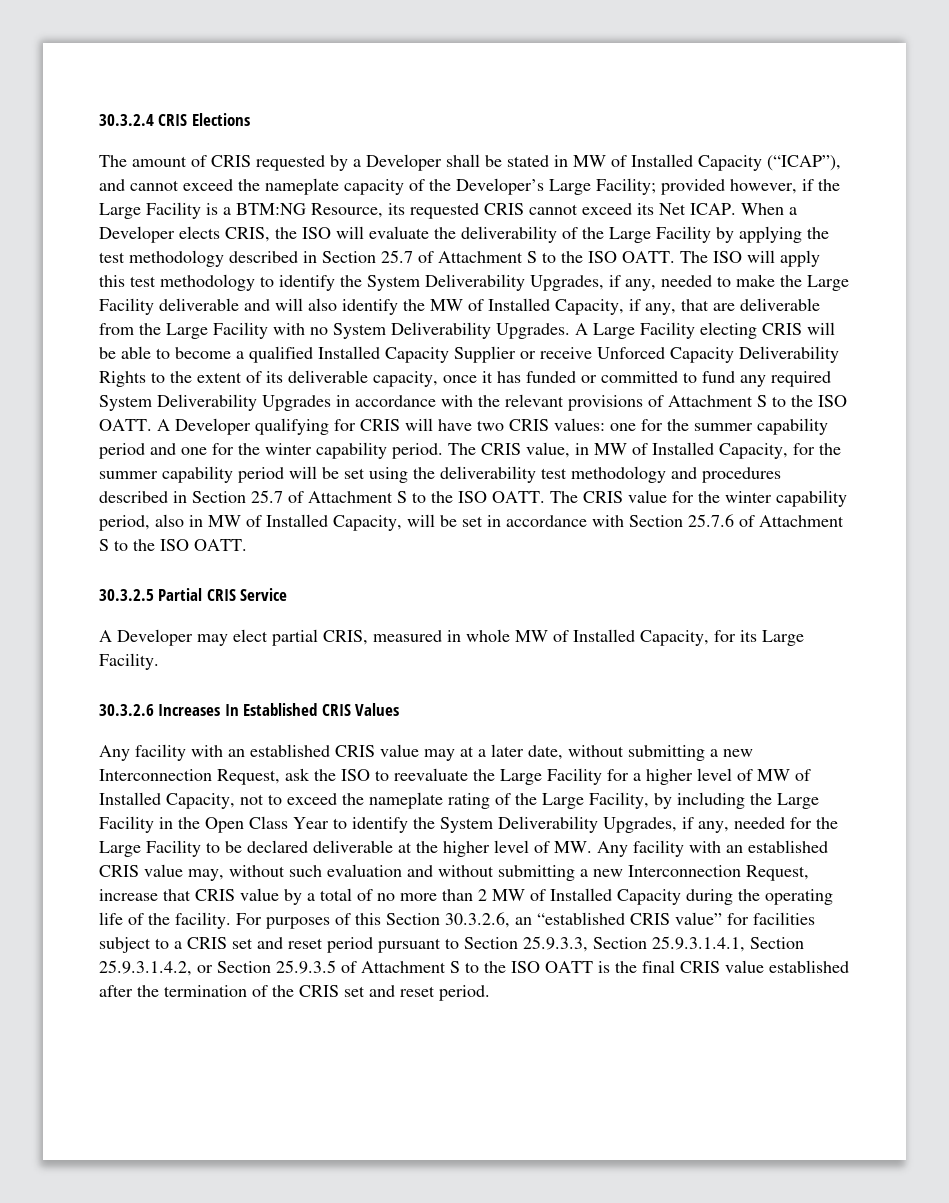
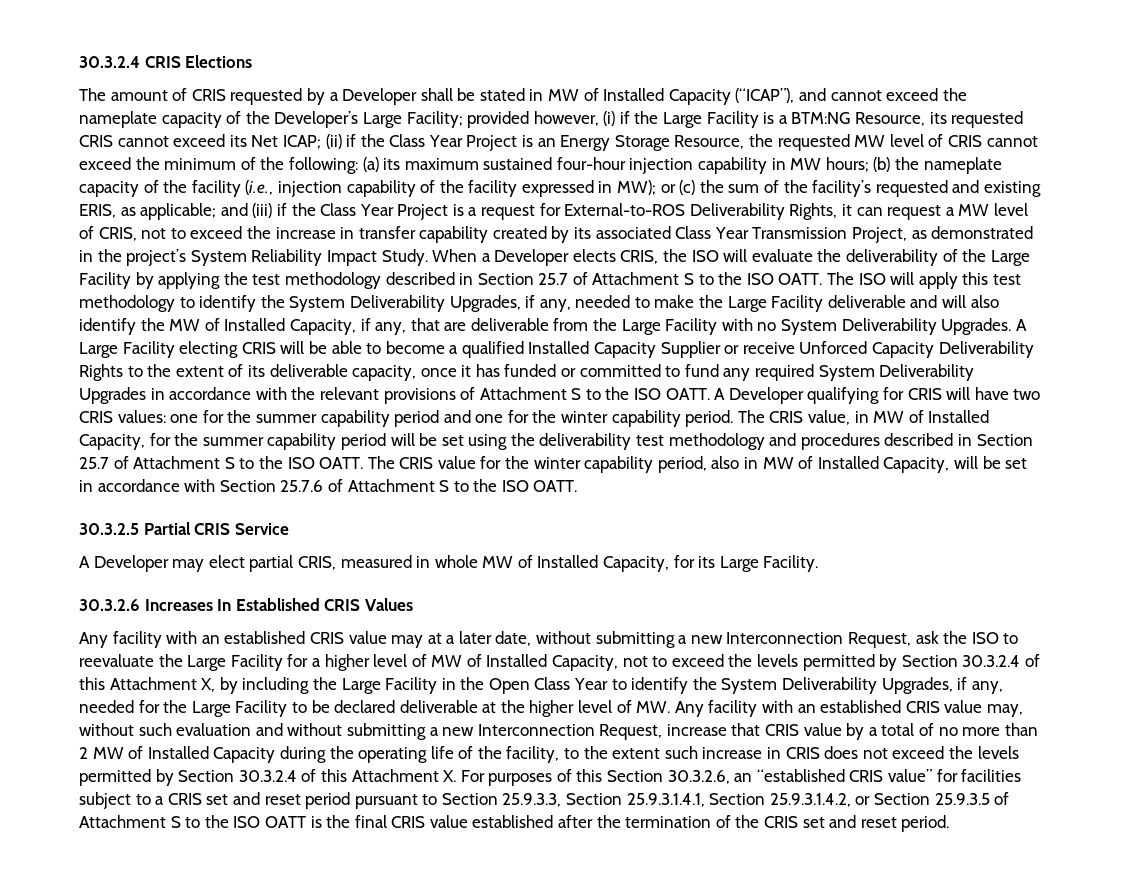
- The amount of CRIS requested by a Developer shall be stated in MW of Installed Capacity (“ICAP”), and cannot exceed the nameplate capacity of the Developer’s Large Facility; provided however, if the Large Facility is a BTM:NG Resource, its requested CRIS cannot exceed its Net ICAP.
+ The amount of CRIS requested by a Developer shall be stated in MW of Installed Capacity (“ICAP”), and cannot exceed the nameplate capacity of the Developer’s Large Facility; provided however, (i) if the Large Facility is a BTM:NG Resource, its requested CRIS cannot exceed its Net ICAP; (ii) if the Class Year Project is an Energy Storage Resource, the requested MW level of CRIS cannot exceed the minimum of the following: (a) its maximum sustained four-hour injection capability in MW hours; (b) the nameplate capacity of the facility (i.e., injection capability of the facility expressed in MW); or (c) the sum of the facility’s requested and existing ERIS, as applicable; and (iii) if the Class Year Project is a request for External-to-ROS Deliverability Rights, it can request a MW level of CRIS, not to exceed the increase in transfer capability created by its associated Class Year Transmission Project, as demonstrated in the project’s System Reliability Impact Study.
- Any facility with an established CRIS value may at a later date, without submitting a new Interconnection Request, ask the ISO to reevaluate the Large Facility for a higher level of MW of Installed Capacity, not to exceed the nameplate rating of the Large Facility, by including the Large Facility in the Open Class Year to identify the System Deliverability Upgrades, if any, needed for the Large Facility to be declared deliverable at the higher level of MW. Any facility with an established CRIS value may, without such evaluation and without submitting a new Interconnection Request, increase that CRIS value by a total of no more than 2 MW of Installed Capacity during the operating life of the facility. For purposes of this Section 30.3.2.6, an “established CRIS value” for facilities subject to a CRIS set and reset period pursuant to Section 25.9.3.3, Section 25.9.3.1.4.1, Section 25.9.3.1.4.2, or Section 25.9.3.5 of Attachment S to the ISO OATT is the final CRIS value established after the termination of the CRIS set and reset period.
+ Any facility with an established CRIS value may at a later date, without submitting a new Interconnection Request, ask the ISO to reevaluate the Large Facility for a higher level of MW of Installed Capacity, not to exceed the levels permitted by Section 30.3.2.4 of this Attachment X, by including the Large Facility in the Open Class Year to identify the System Deliverability Upgrades, if any, needed for the Large Facility to be declared deliverable at the higher level of MW. Any facility with an established CRIS value may, without such evaluation and without submitting a new Interconnection Request, increase that CRIS value by a total of no more than 2 MW of Installed Capacity during the operating life of the facility, to the extent such increase in CRIS does not exceed the levels permitted by Section 30.3.2.4 of this Attachment X. For purposes of this Section 30.3.2.6, an “established CRIS value” for facilities subject to a CRIS set and reset period pursuant to Section 25.9.3.3, Section 25.9.3.1.4.1, Section 25.9.3.1.4.2, or Section 25.9.3.5 of Attachment S to the ISO OATT is the final CRIS value established after the termination of the CRIS set and reset period.

